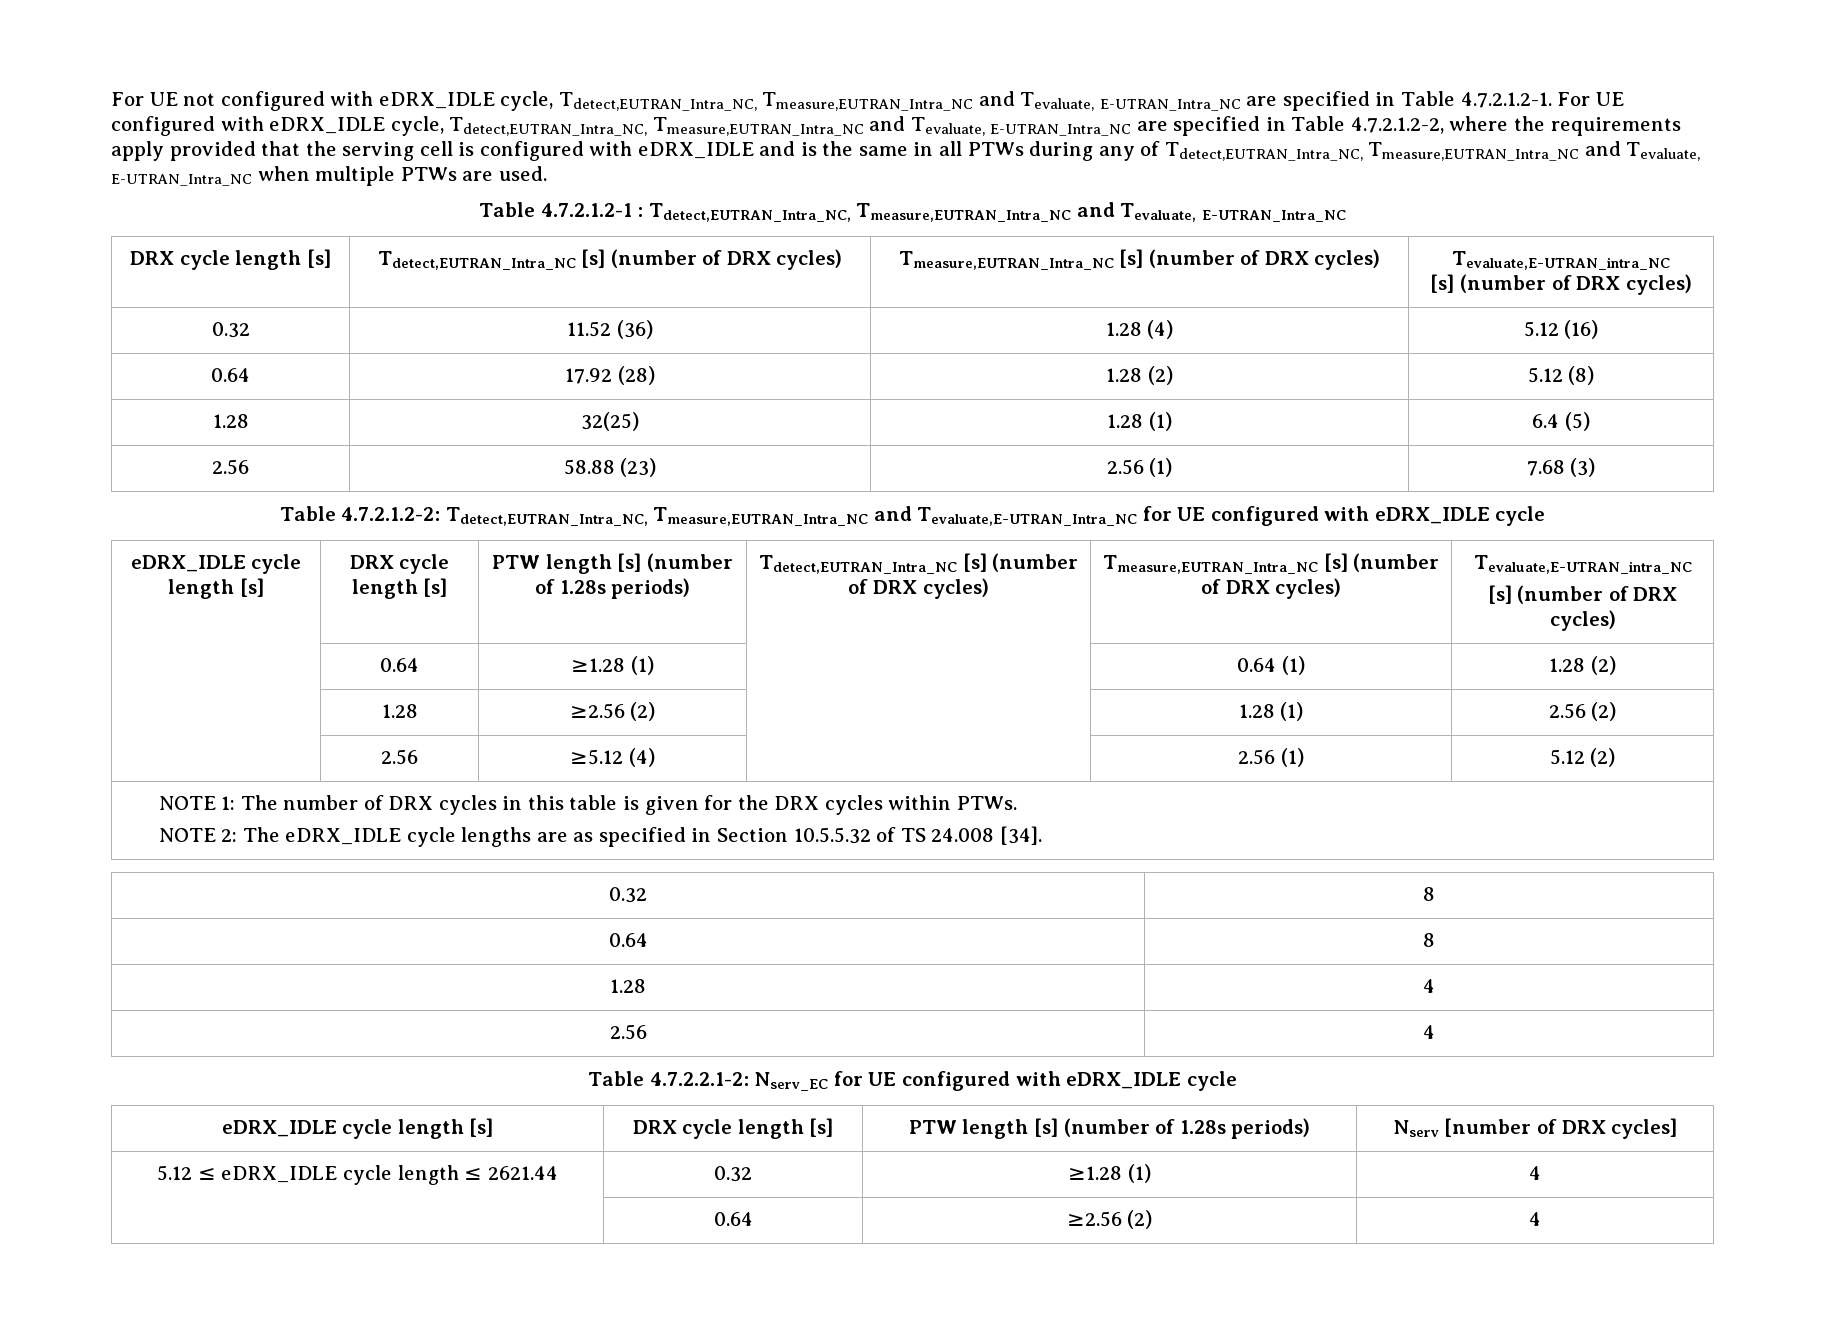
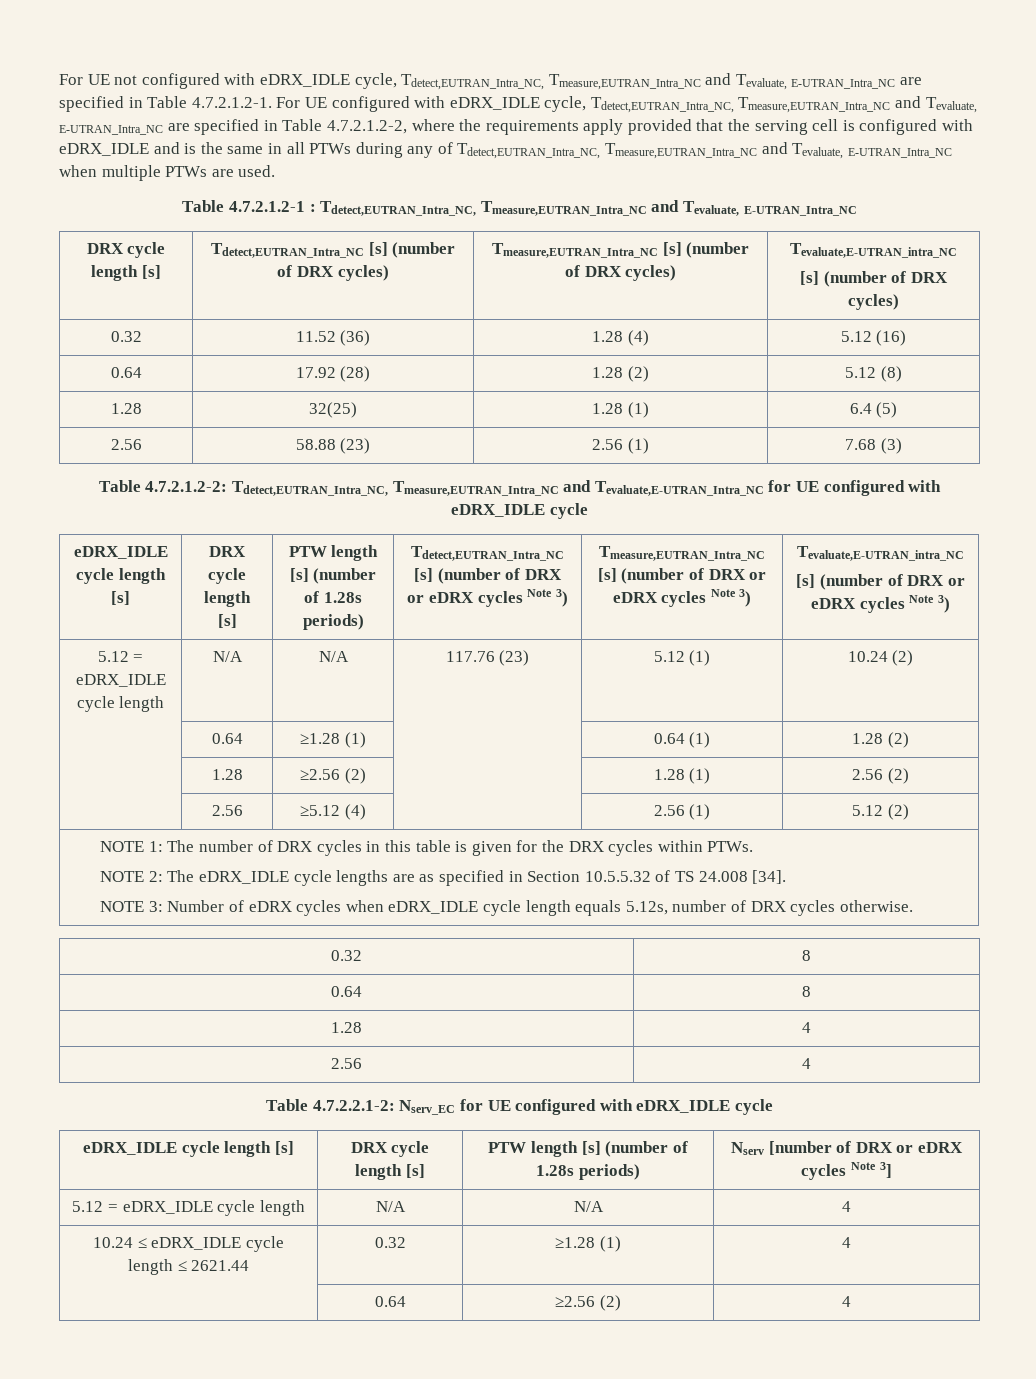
- PTW length [s] (number of 1.28s periods) | Tdetect,EUTRAN_Intra_NC [s] (number of DRX cycles) | Tmeasure,EUTRAN_Intra_NC [s] (number of DRX cycles) | Tevaluate,E-UTRAN_intra_NC
- [s] (number of DRX cycles)
+ PTW length [s] (number of 1.28s periods) | Tdetect,EUTRAN_Intra_NC [s] (number of DRX or eDRX cycles Note 3) | Tmeasure,EUTRAN_Intra_NC [s] (number of DRX or eDRX cycles Note 3) | Tevaluate,E-UTRAN_intra_NC
+ [s] (number of DRX or eDRX cycles Note 3)
+ 5.12 = eDRX_IDLE cycle length | N/A | N/A | 117.76 (23) | 5.12 (1) | 10.24 (2)
+ NOTE 3: Number of eDRX cycles when eDRX_IDLE cycle length equals 5.12s, number of DRX cycles otherwise.
- eDRX_IDLE cycle length [s] | DRX cycle length [s] | PTW length [s] (number of 1.28s periods) | Nserv [number of DRX cycles]
- 5.12 ≤ eDRX_IDLE cycle length ≤ 2621.44 | 0.32 | ≥1.28 (1) | 4
+ eDRX_IDLE cycle length [s] | DRX cycle length [s] | PTW length [s] (number of 1.28s periods) | Nserv [number of DRX or eDRX cycles Note 3]
+ 5.12 = eDRX_IDLE cycle length | N/A | N/A | 4
+ 10.24 ≤ eDRX_IDLE cycle length ≤ 2621.44 | 0.32 | ≥1.28 (1) | 4

